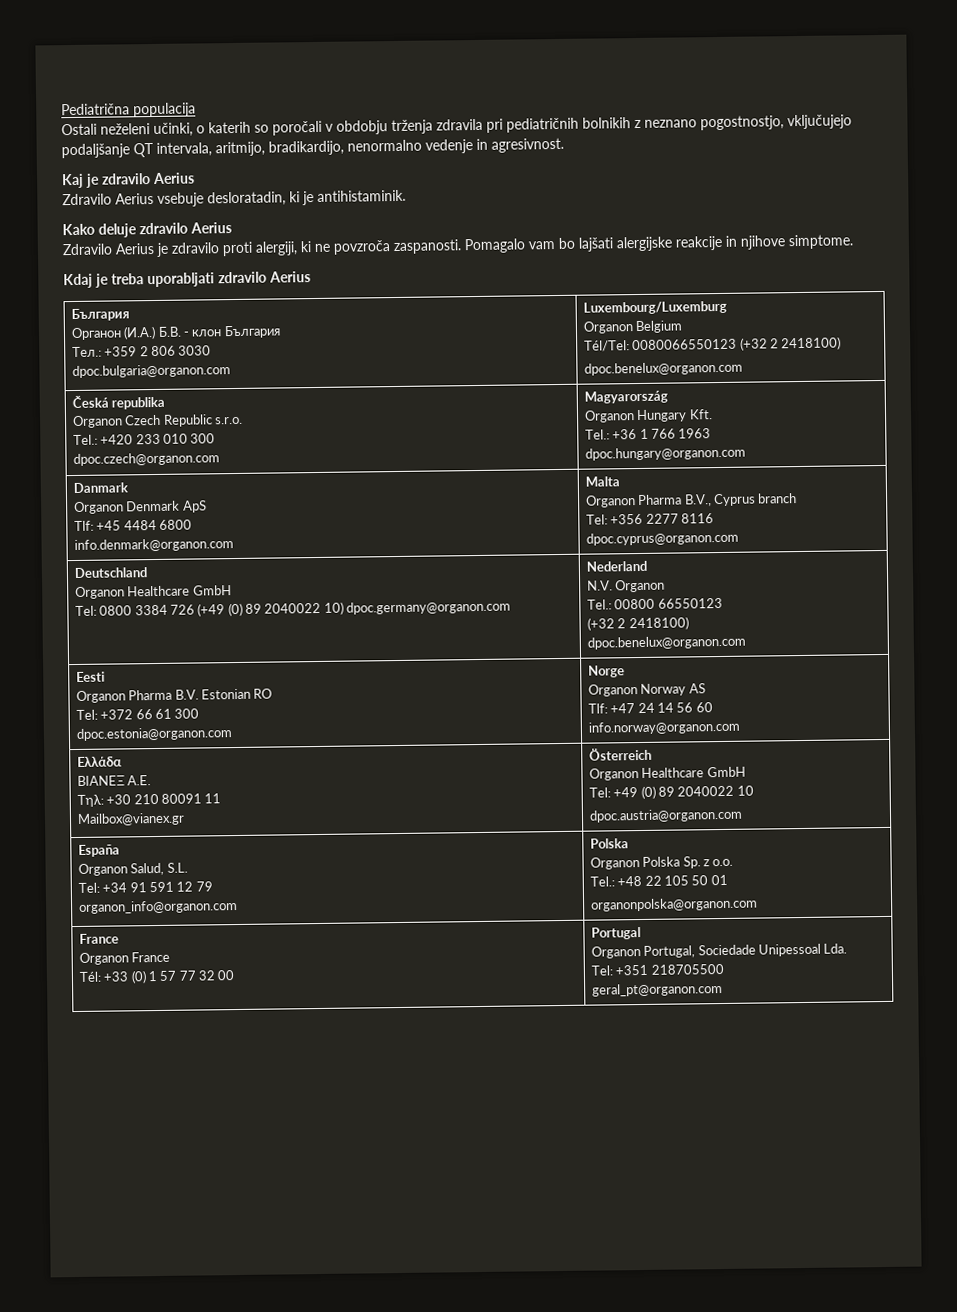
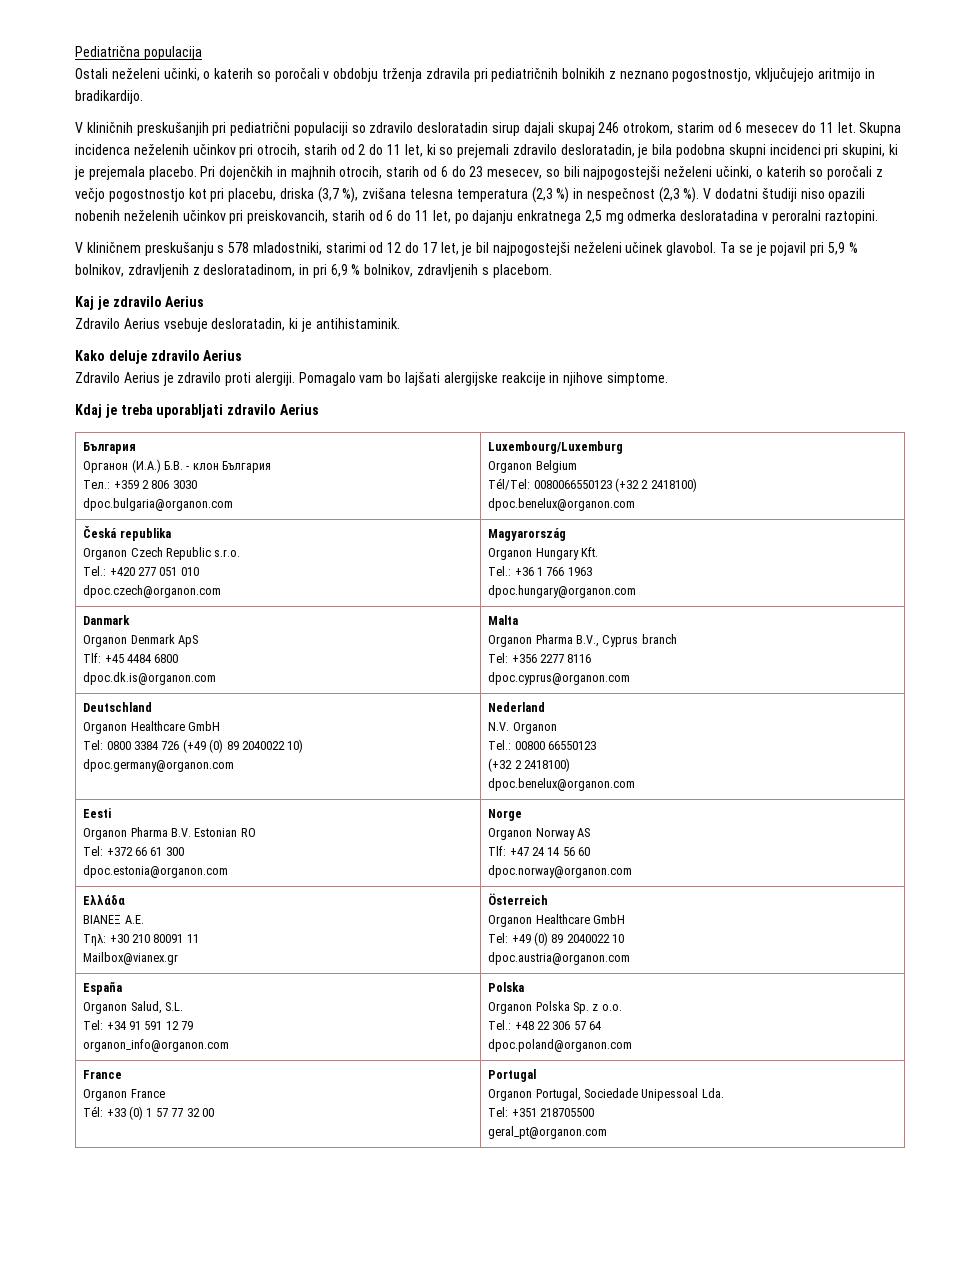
- Ostali neželeni učinki, o katerih so poročali v obdobju trženja zdravila pri pediatričnih bolnikih z neznano pogostnostjo, vključujejo podaljšanje QT intervala, aritmijo, bradikardijo, nenormalno vedenje in agresivnost.
+ Ostali neželeni učinki, o katerih so poročali v obdobju trženja zdravila pri pediatričnih bolnikih z neznano pogostnostjo, vključujejo aritmijo in bradikardijo.
+ V kliničnih preskušanjih pri pediatrični populaciji so zdravilo desloratadin sirup dajali skupaj 246 otrokom, starim od 6 mesecev do 11 let. Skupna incidenca neželenih učinkov pri otrocih, starih od 2 do 11 let, ki so prejemali zdravilo desloratadin, je bila podobna skupni incidenci pri skupini, ki je prejemala placebo. Pri dojenčkih in majhnih otrocih, starih od 6 do 23 mesecev, so bili najpogostejši neželeni učinki, o katerih so poročali z večjo pogostnostjo kot pri placebu, driska (3,7 %), zvišana telesna temperatura (2,3 %) in nespečnost (2,3 %). V dodatni študiji niso opazili nobenih neželenih učinkov pri preiskovancih, starih od 6 do 11 let, po dajanju enkratnega 2,5 mg odmerka desloratadina v peroralni raztopini.
+ V kliničnem preskušanju s 578 mladostniki, starimi od 12 do 17 let, je bil najpogostejši neželeni učinek glavobol. Ta se je pojavil pri 5,9 % bolnikov, zdravljenih z desloratadinom, in pri 6,9 % bolnikov, zdravljenih s placebom.
- Zdravilo Aerius je zdravilo proti alergiji, ki ne povzroča zaspanosti.
+ Zdravilo Aerius je zdravilo proti alergiji.
  Česká republika
  Organon Czech Republic s.r.o.
- Tel.: +420 233 010 300
+ Tel.: +420 277 051 010
  Danmark
  Organon Denmark ApS
  Tlf: +45 4484 6800
- info.denmark@organon.com | Malta
+ dpoc.dk.is@organon.com | Malta
  Deutschland
  Organon Healthcare GmbH
- Tel: 0800 3384 726 (+49 (0) 89 2040022 10) dpoc.germany@organon.com | Nederland
+ Tel: 0800 3384 726 (+49 (0) 89 2040022 10)
+ dpoc.germany@organon.com | Nederland
  Eesti
  Organon Pharma B.V. Estonian RO
  Tel: +372 66 61 300
  dpoc.estonia@organon.com | Norge
  Organon Norway AS
  Tlf: +47 24 14 56 60
- info.norway@organon.com
+ dpoc.norway@organon.com
  España
  Organon Salud, S.L.
  Tel: +34 91 591 12 79
  organon_info@organon.com | Polska
  Organon Polska Sp. z o.o.
- Tel.: +48 22 105 50 01
- organonpolska@organon.com
+ Tel.: +48 22 306 57 64
+ dpoc.poland@organon.com

